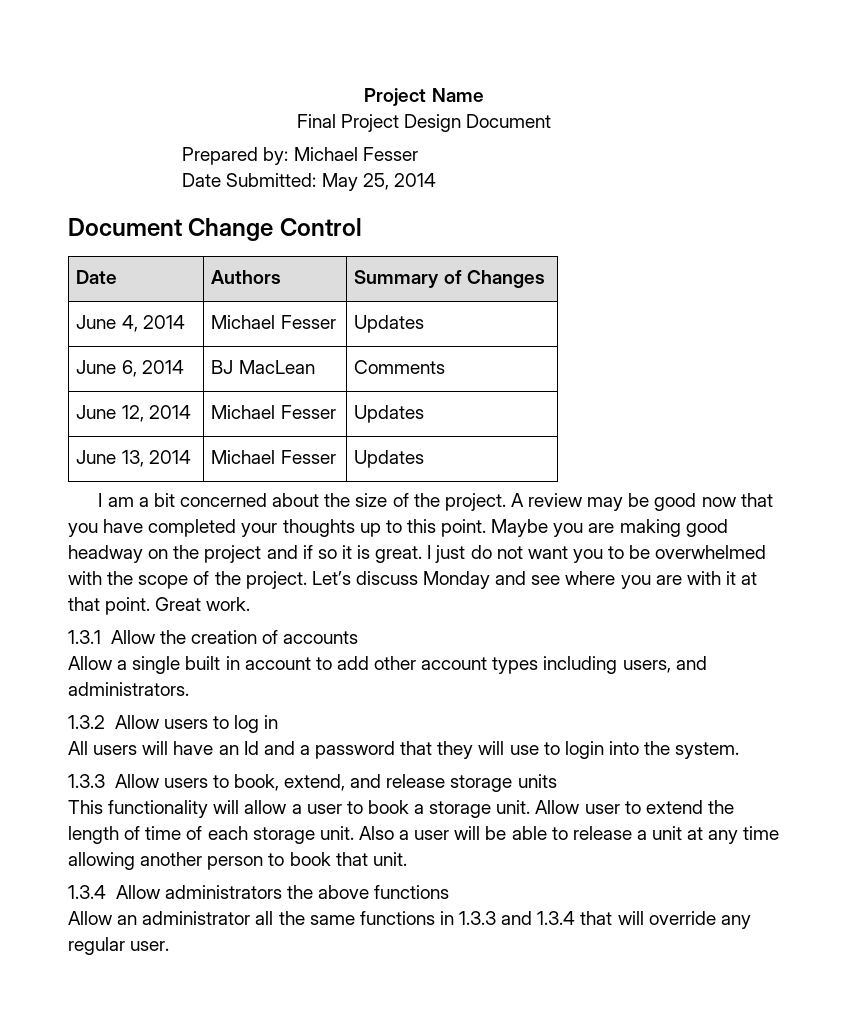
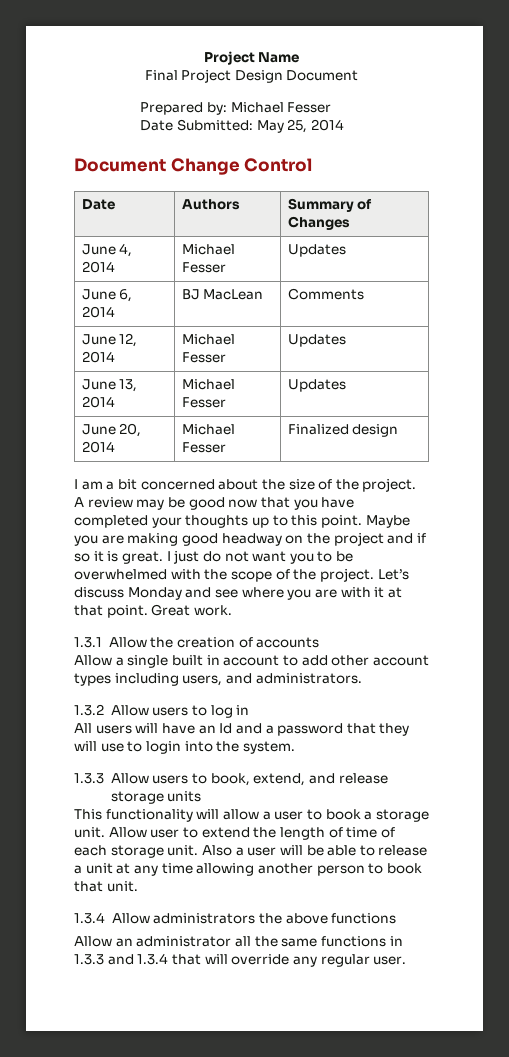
+ June 20, 2014 | Michael Fesser | Finalized design

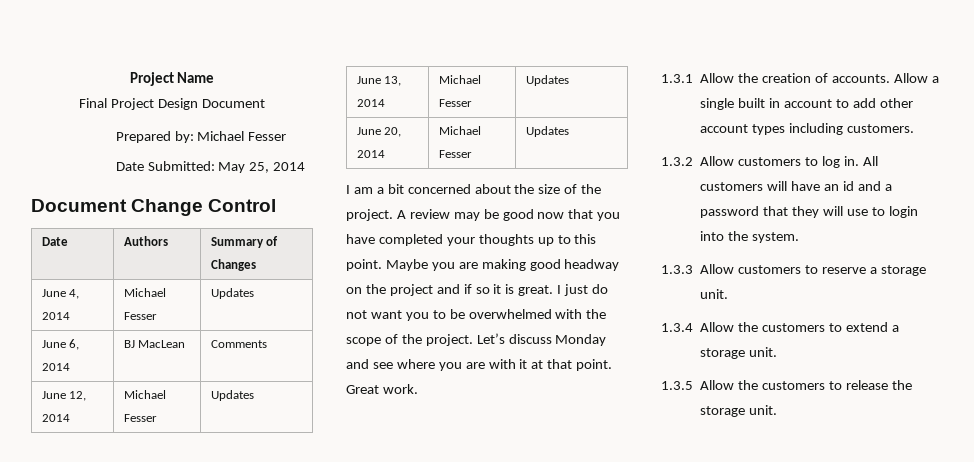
- June 20, 2014 | Michael Fesser | Finalized design
+ June 20, 2014 | Michael Fesser | Updates
- 1.3.1 Allow the creation of accounts
- Allow a single built in account to add other account types including users, and administrators.
+ 1.3.1 Allow the creation of accounts. Allow a single built in account to add other account types including customers.
- 1.3.2 Allow users to log in
- All users will have an Id and a password that they will use to login into the system.
+ 1.3.2 Allow customers to log in. All customers will have an id and a password that they will use to login into the system.
- 1.3.3 Allow users to book, extend, and release storage units
- This functionality will allow a user to book a storage unit. Allow user to extend the length of time of each storage unit. Also a user will be able to release a unit at any time allowing another person to book that unit.
- 1.3.4 Allow administrators the above functions
- Allow an administrator all the same functions in 1.3.3 and 1.3.4 that will override any regular user.
+ 1.3.3 Allow customers to reserve a storage unit.
+ 1.3.4 Allow the customers to extend a storage unit.
+ 1.3.5 Allow the customers to release the storage unit.

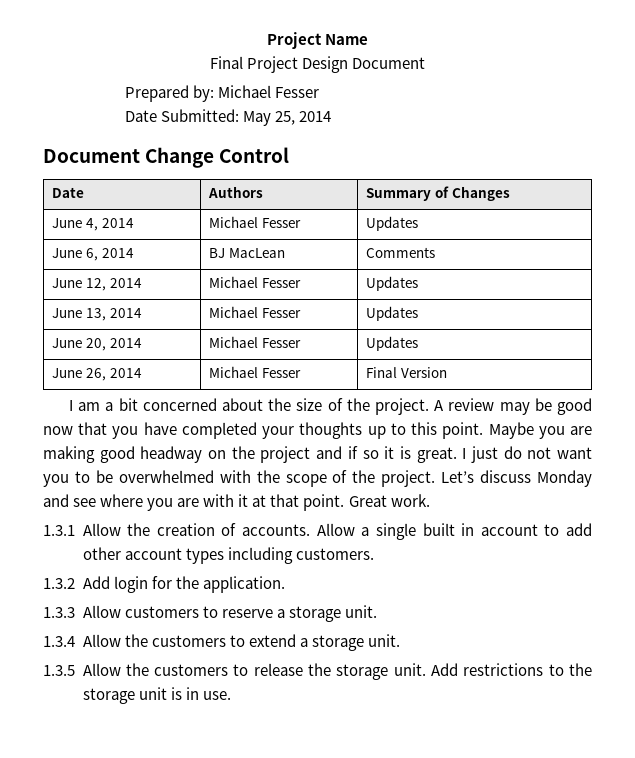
+ June 26, 2014 | Michael Fesser | Final Version
- 1.3.2 Allow customers to log in. All customers will have an id and a password that they will use to login into the system.
+ 1.3.2 Add login for the application.
+ Add restrictions to the storage unit is in use.

